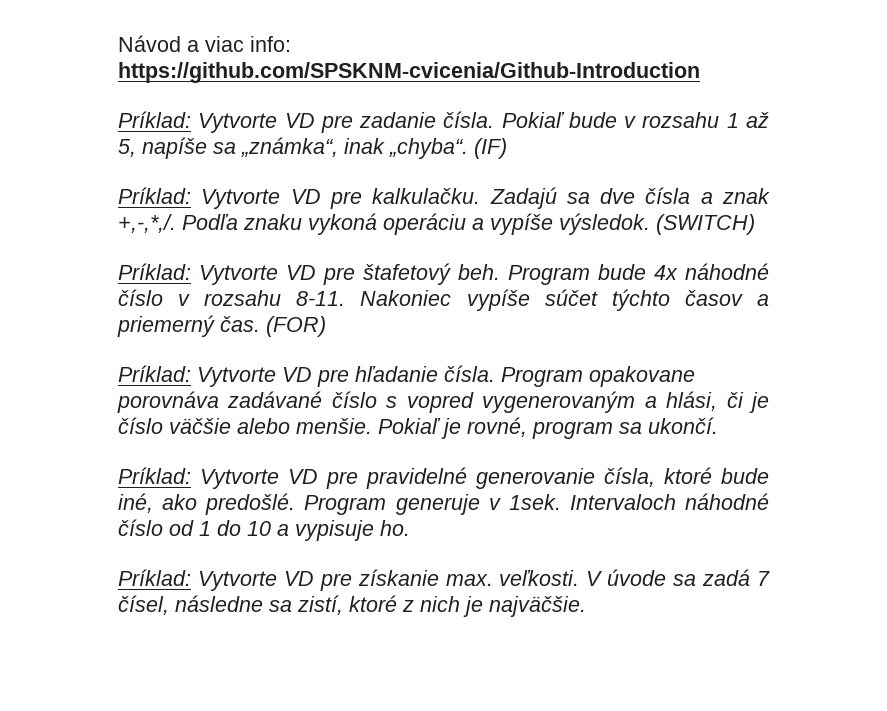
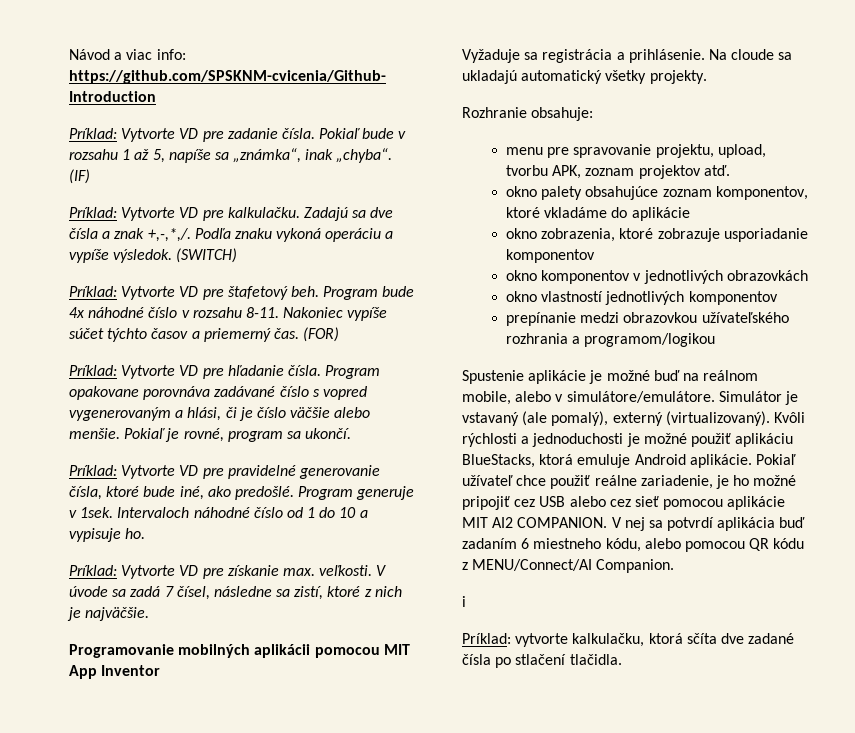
+ Programovanie mobilných aplikácii pomocou MIT App Inventor
+ Vyžaduje sa registrácia a prihlásenie. Na cloude sa ukladajú automatický všetky projekty.
+ Rozhranie obsahuje:
+ menu pre spravovanie projektu, upload, tvorbu APK, zoznam projektov atď.
+ okno palety obsahujúce zoznam komponentov, ktoré vkladáme do aplikácie
+ okno zobrazenia, ktoré zobrazuje usporiadanie komponentov
+ okno komponentov v jednotlivých obrazovkách
+ okno vlastností jednotlivých komponentov
+ prepínanie medzi obrazovkou užívateľského rozhrania a programom/logikou
+ Spustenie aplikácie je možné buď na reálnom mobile, alebo v simulátore/emulátore. Simulátor je vstavaný (ale pomalý), externý (virtualizovaný). Kvôli rýchlosti a jednoduchosti je možné použiť aplikáciu BlueStacks, ktorá emuluje Android aplikácie. Pokiaľ užívateľ chce použiť reálne zariadenie, je ho možné pripojiť cez USB alebo cez sieť pomocou aplikácie MIT AI2 COMPANION. V nej sa potvrdí aplikácia buď zadaním 6 miestneho kódu, alebo pomocou QR kódu z MENU/Connect/AI Companion.
+ i
+ Príklad: vytvorte kalkulačku, ktorá sčíta dve zadané čísla po stlačení tlačidla.

